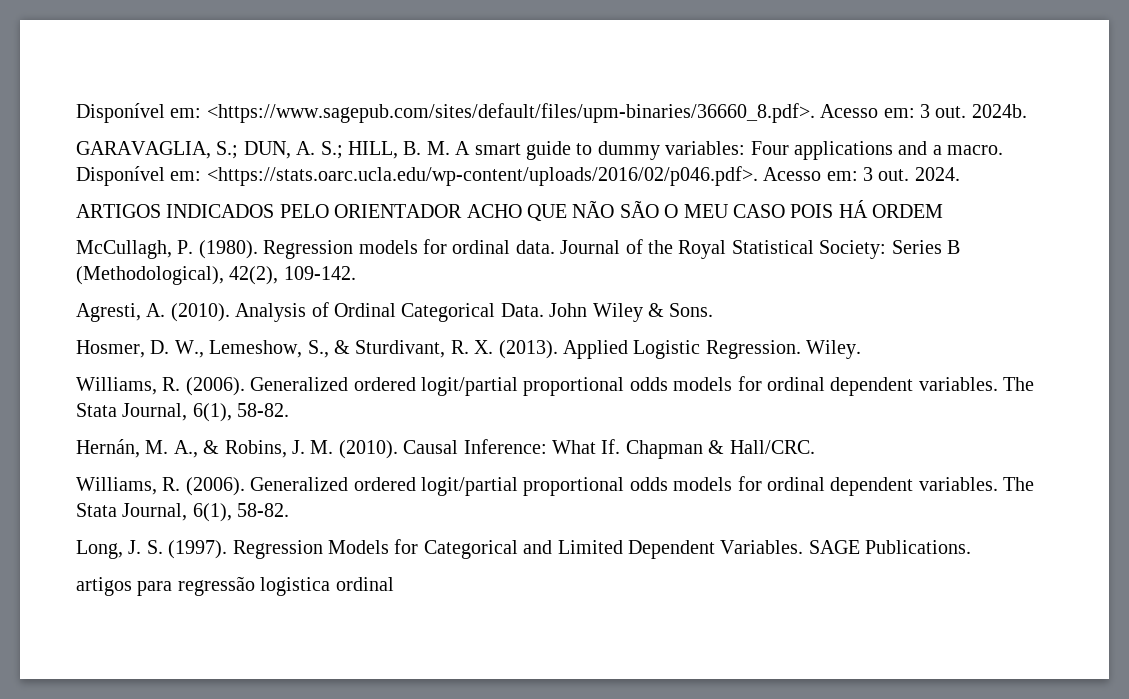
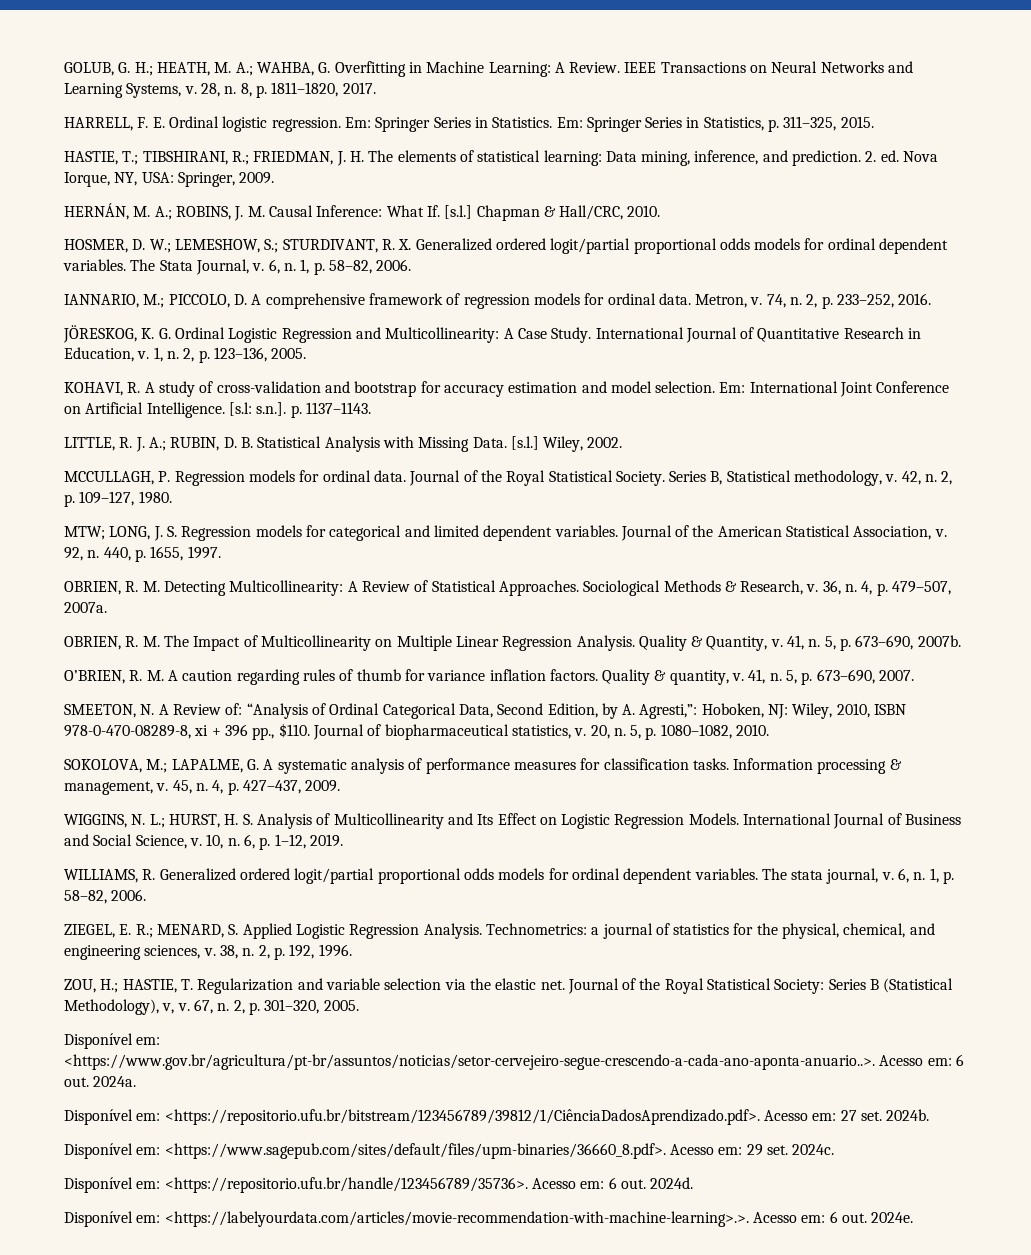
- Disponível em: <https://www.sagepub.com/sites/default/files/upm-binaries/36660_8.pdf>. Acesso em: 3 out. 2024b.
- GARAVAGLIA, S.; DUN, A. S.; HILL, B. M. A smart guide to dummy variables: Four applications and a macro. Disponível em: <https://stats.oarc.ucla.edu/wp-content/uploads/2016/02/p046.pdf>. Acesso em: 3 out. 2024.
- ARTIGOS INDICADOS PELO ORIENTADOR ACHO QUE NÃO SÃO O MEU CASO POIS HÁ ORDEM
- McCullagh, P. (1980). Regression models for ordinal data. Journal of the Royal Statistical Society: Series B (Methodological), 42(2), 109-142.
- Agresti, A. (2010). Analysis of Ordinal Categorical Data. John Wiley & Sons.
- Hosmer, D. W., Lemeshow, S., & Sturdivant, R. X. (2013). Applied Logistic Regression. Wiley.
- Williams, R. (2006). Generalized ordered logit/partial proportional odds models for ordinal dependent variables. The Stata Journal, 6(1), 58-82.
- Hernán, M. A., & Robins, J. M. (2010). Causal Inference: What If. Chapman & Hall/CRC.
- Williams, R. (2006). Generalized ordered logit/partial proportional odds models for ordinal dependent variables. The Stata Journal, 6(1), 58-82.
- Long, J. S. (1997). Regression Models for Categorical and Limited Dependent Variables. SAGE Publications.
- artigos para regressão logistica ordinal
+ GOLUB, G. H.; HEATH, M. A.; WAHBA, G. Overfitting in Machine Learning: A Review. IEEE Transactions on Neural Networks and Learning Systems, v. 28, n. 8, p. 1811–1820, 2017.
+ HARRELL, F. E. Ordinal logistic regression. Em: Springer Series in Statistics. Em: Springer Series in Statistics, p. 311–325, 2015.
+ HASTIE, T.; TIBSHIRANI, R.; FRIEDMAN, J. H. The elements of statistical learning: Data mining, inference, and prediction. 2. ed. Nova Iorque, NY, USA: Springer, 2009.
+ HERNÁN, M. A.; ROBINS, J. M. Causal Inference: What If. [s.l.] Chapman & Hall/CRC, 2010.
+ HOSMER, D. W.; LEMESHOW, S.; STURDIVANT, R. X. Generalized ordered logit/partial proportional odds models for ordinal dependent variables. The Stata Journal, v. 6, n. 1, p. 58–82, 2006.
+ IANNARIO, M.; PICCOLO, D. A comprehensive framework of regression models for ordinal data. Metron, v. 74, n. 2, p. 233–252, 2016.
+ JÖRESKOG, K. G. Ordinal Logistic Regression and Multicollinearity: A Case Study. International Journal of Quantitative Research in Education, v. 1, n. 2, p. 123–136, 2005.
+ KOHAVI, R. A study of cross-validation and bootstrap for accuracy estimation and model selection. Em: International Joint Conference on Artificial Intelligence. [s.l: s.n.]. p. 1137–1143.
+ LITTLE, R. J. A.; RUBIN, D. B. Statistical Analysis with Missing Data. [s.l.] Wiley, 2002.
+ MCCULLAGH, P. Regression models for ordinal data. Journal of the Royal Statistical Society. Series B, Statistical methodology, v. 42, n. 2, p. 109–127, 1980.
+ MTW; LONG, J. S. Regression models for categorical and limited dependent variables. Journal of the American Statistical Association, v. 92, n. 440, p. 1655, 1997.
+ OBRIEN, R. M. Detecting Multicollinearity: A Review of Statistical Approaches. Sociological Methods & Research, v. 36, n. 4, p. 479–507, 2007a.
+ OBRIEN, R. M. The Impact of Multicollinearity on Multiple Linear Regression Analysis. Quality & Quantity, v. 41, n. 5, p. 673–690, 2007b.
+ O’BRIEN, R. M. A caution regarding rules of thumb for variance inflation factors. Quality & quantity, v. 41, n. 5, p. 673–690, 2007.
+ SMEETON, N. A Review of: “Analysis of Ordinal Categorical Data, Second Edition, by A. Agresti,”: Hoboken, NJ: Wiley, 2010, ISBN 978-0-470-08289-8, xi + 396 pp., $110. Journal of biopharmaceutical statistics, v. 20, n. 5, p. 1080–1082, 2010.
+ SOKOLOVA, M.; LAPALME, G. A systematic analysis of performance measures for classification tasks. Information processing & management, v. 45, n. 4, p. 427–437, 2009.
+ WIGGINS, N. L.; HURST, H. S. Analysis of Multicollinearity and Its Effect on Logistic Regression Models. International Journal of Business and Social Science, v. 10, n. 6, p. 1–12, 2019.
+ WILLIAMS, R. Generalized ordered logit/partial proportional odds models for ordinal dependent variables. The stata journal, v. 6, n. 1, p. 58–82, 2006.
+ ZIEGEL, E. R.; MENARD, S. Applied Logistic Regression Analysis. Technometrics: a journal of statistics for the physical, chemical, and engineering sciences, v. 38, n. 2, p. 192, 1996.
+ ZOU, H.; HASTIE, T. Regularization and variable selection via the elastic net. Journal of the Royal Statistical Society: Series B (Statistical Methodology), v, v. 67, n. 2, p. 301–320, 2005.
+ Disponível em: <https://www.gov.br/agricultura/pt-br/assuntos/noticias/setor-cervejeiro-segue-crescendo-a-cada-ano-aponta-anuario..>. Acesso em: 6 out. 2024a.
+ Disponível em: <https://repositorio.ufu.br/bitstream/123456789/39812/1/CiênciaDadosAprendizado.pdf>. Acesso em: 27 set. 2024b.
+ Disponível em: <https://www.sagepub.com/sites/default/files/upm-binaries/36660_8.pdf>. Acesso em: 29 set. 2024c.
+ Disponível em: <https://repositorio.ufu.br/handle/123456789/35736>. Acesso em: 6 out. 2024d.
+ Disponível em: <https://labelyourdata.com/articles/movie-recommendation-with-machine-learning>.>. Acesso em: 6 out. 2024e.

